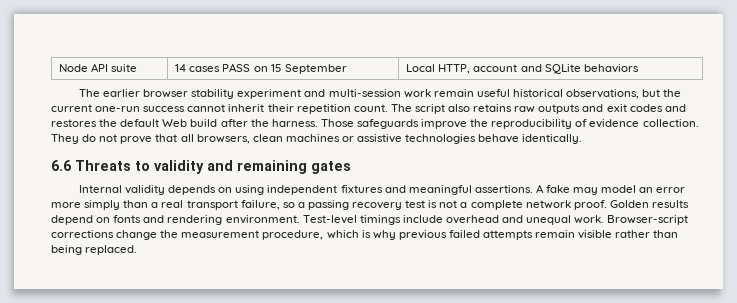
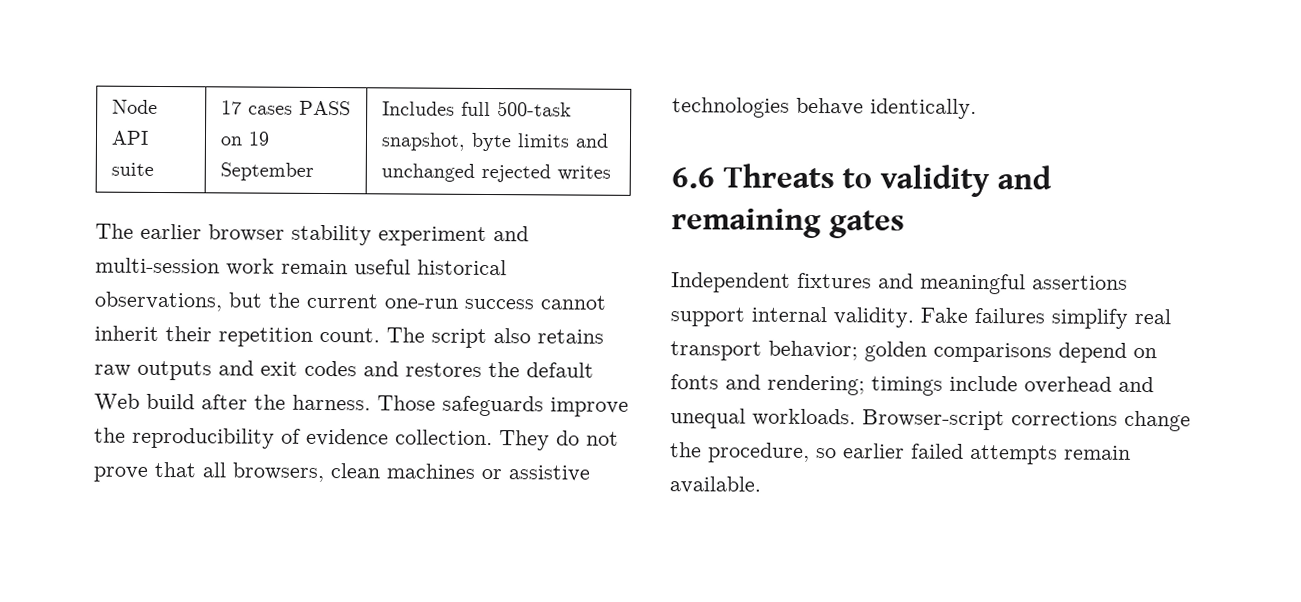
- Node API suite | 14 cases PASS on 15 September | Local HTTP, account and SQLite behaviors
+ Node API suite | 17 cases PASS on 19 September | Includes full 500-task snapshot, byte limits and unchanged rejected writes
- Internal validity depends on using independent fixtures and meaningful assertions. A fake may model an error more simply than a real transport failure, so a passing recovery test is not a complete network proof. Golden results depend on fonts and rendering environment. Test-level timings include overhead and unequal work.
+ Independent fixtures and meaningful assertions support internal validity. Fake failures simplify real transport behavior; golden comparisons depend on fonts and rendering; timings include overhead and unequal workloads.
- Browser-script corrections change the measurement procedure, which is why previous failed attempts remain visible rather than being replaced.
+ Browser-script corrections change the procedure, so earlier failed attempts remain available.

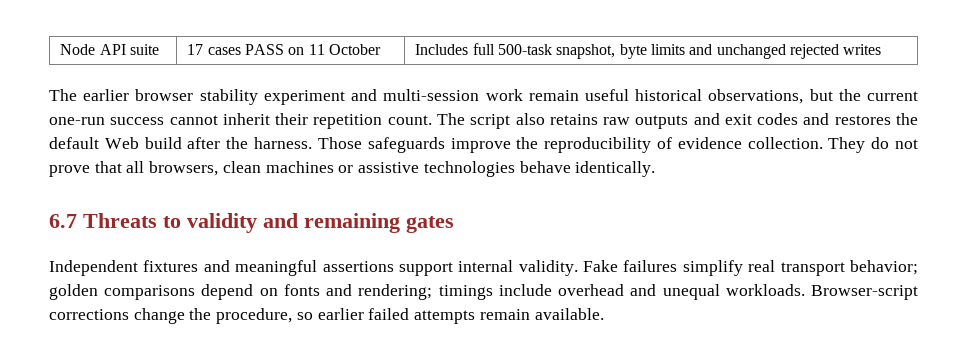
- Node API suite | 17 cases PASS on 19 September | Includes full 500-task snapshot, byte limits and unchanged rejected writes
+ Node API suite | 17 cases PASS on 11 October | Includes full 500-task snapshot, byte limits and unchanged rejected writes
- 6.6 Threats to validity and remaining gates
+ 6.7 Threats to validity and remaining gates

